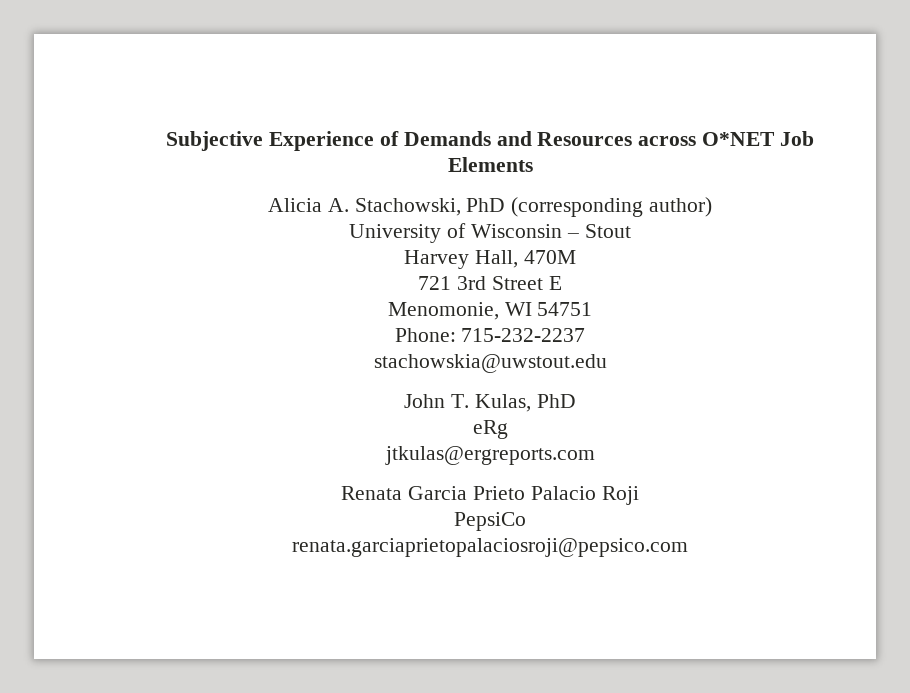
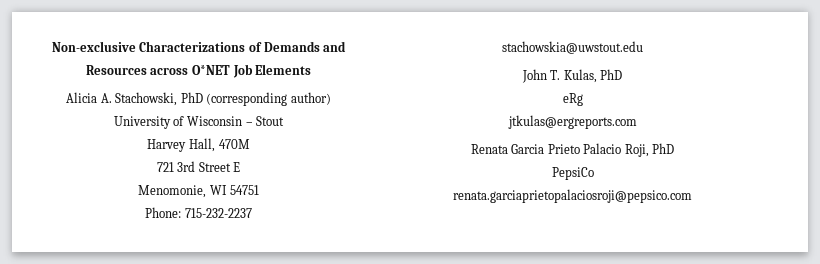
- Subjective Experience of Demands and Resources across O*NET Job Elements
+ Non-exclusive Characterizations of Demands and Resources across O*NET Job Elements
- Renata Garcia Prieto Palacio Roji
+ Renata Garcia Prieto Palacio Roji, PhD

